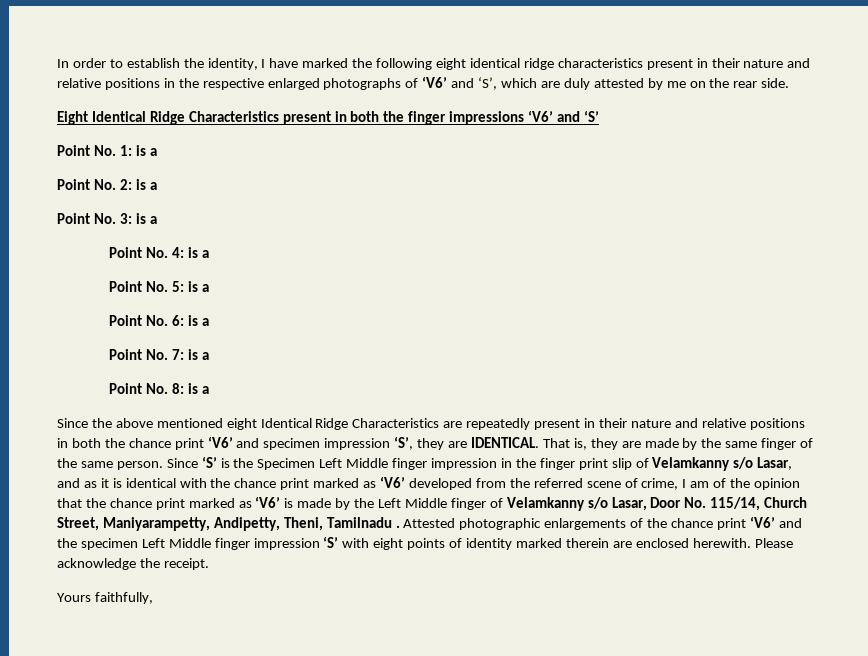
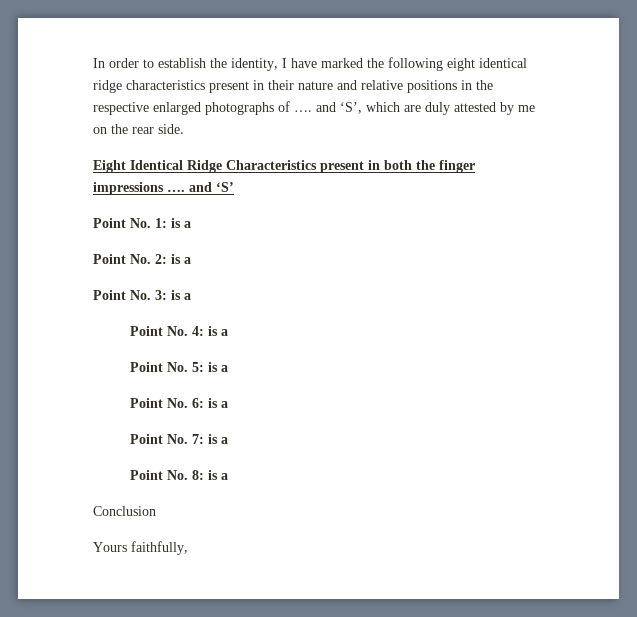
- In order to establish the identity, I have marked the following eight identical ridge characteristics present in their nature and relative positions in the respective enlarged photographs of ‘V6’ and ‘S’, which are duly attested by me on the rear side.
+ In order to establish the identity, I have marked the following eight identical ridge characteristics present in their nature and relative positions in the respective enlarged photographs of …. and ‘S’, which are duly attested by me on the rear side.
- Eight Identical Ridge Characteristics present in both the finger impressions ‘V6’ and ‘S’
+ Eight Identical Ridge Characteristics present in both the finger impressions …. and ‘S’
- Since the above mentioned eight Identical Ridge Characteristics are repeatedly present in their nature and relative positions in both the chance print ‘V6’ and specimen impression ‘S’, they are IDENTICAL. That is, they are made by the same finger of the same person. Since ‘S’ is the Specimen Left Middle finger impression in the finger print slip of Velamkanny s/o Lasar, and as it is identical with the chance print marked as ‘V6’ developed from the referred scene of crime, I am of the opinion that the chance print marked as ‘V6’ is made by the Left Middle finger of Velamkanny s/o Lasar, Door No. 115/14, Church Street, Maniyarampetty, Andipetty, Theni, Tamilnadu . Attested photographic enlargements of the chance print ‘V6’ and the specimen Left Middle finger impression ‘S’ with eight points of identity marked therein are enclosed herewith. Please acknowledge the receipt.
+ Conclusion

